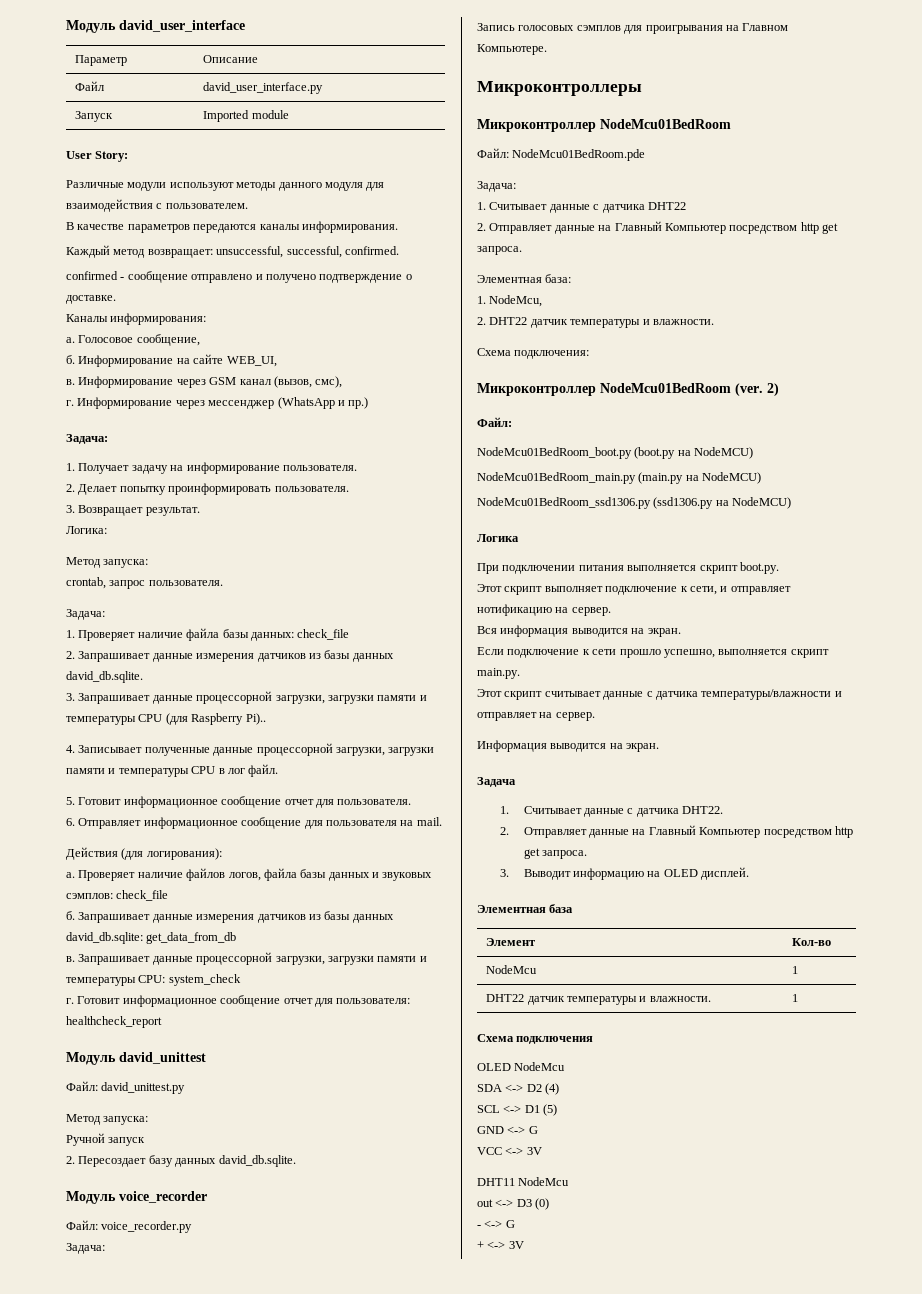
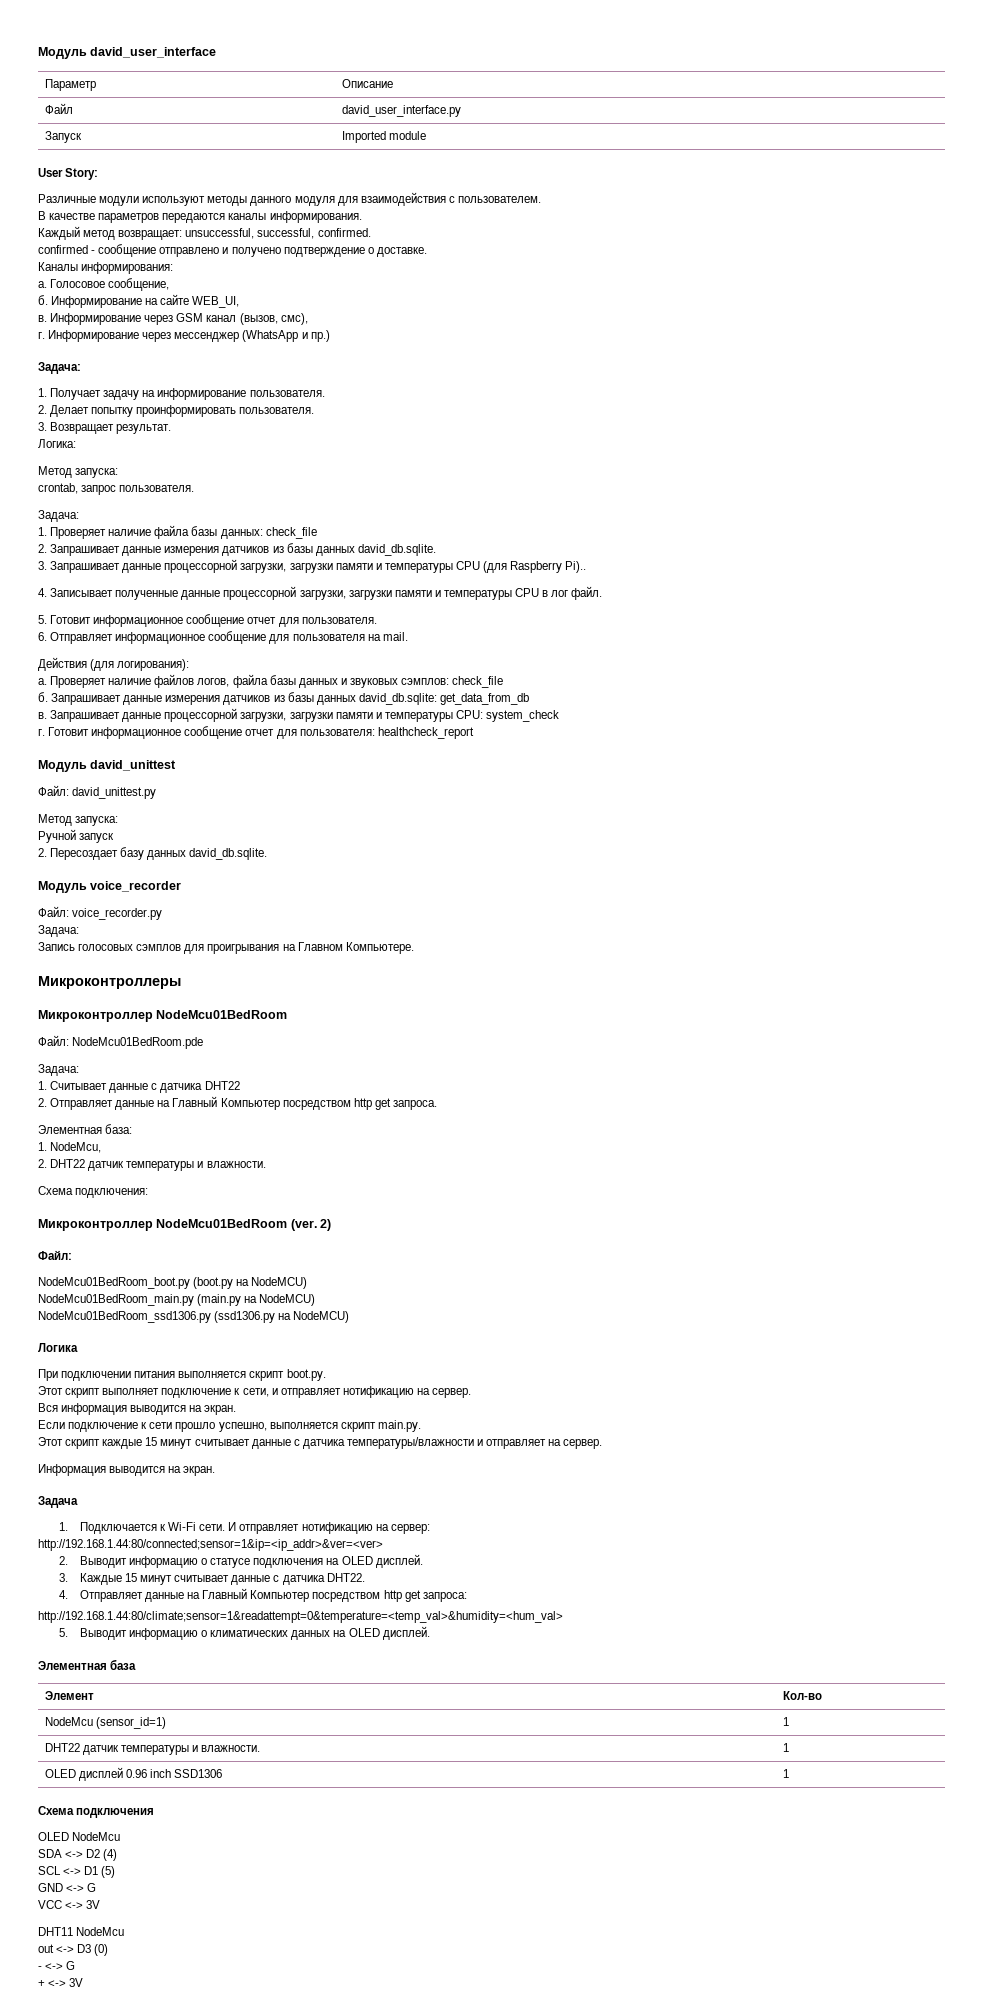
- Этот скрипт считывает данные с датчика температуры/влажности и отправляет на сервер.
+ Этот скрипт каждые 15 минут считывает данные с датчика температуры/влажности и отправляет на сервер.
- 1. Считывает данные с датчика DHT22.
- 2. Отправляет данные на Главный Компьютер посредством http get запроса.
- 3. Выводит информацию на OLED дисплей.
+ 1. Подключается к Wi-Fi сети. И отправляет нотификацию на сервер:
+ http://192.168.1.44:80/connected;sensor=1&ip=<ip_addr>&ver=<ver>
+ 2. Выводит информацию о статусе подключения на OLED дисплей.
+ 3. Каждые 15 минут считывает данные с датчика DHT22.
+ 4. Отправляет данные на Главный Компьютер посредством http get запроса:
+ http://192.168.1.44:80/climate;sensor=1&readattempt=0&temperature=<temp_val>&humidity=<hum_val>
+ 5. Выводит информацию о климатических данных на OLED дисплей.
- NodeMcu | 1
+ NodeMcu (sensor_id=1) | 1
+ OLED дисплей 0.96 inch SSD1306 | 1

